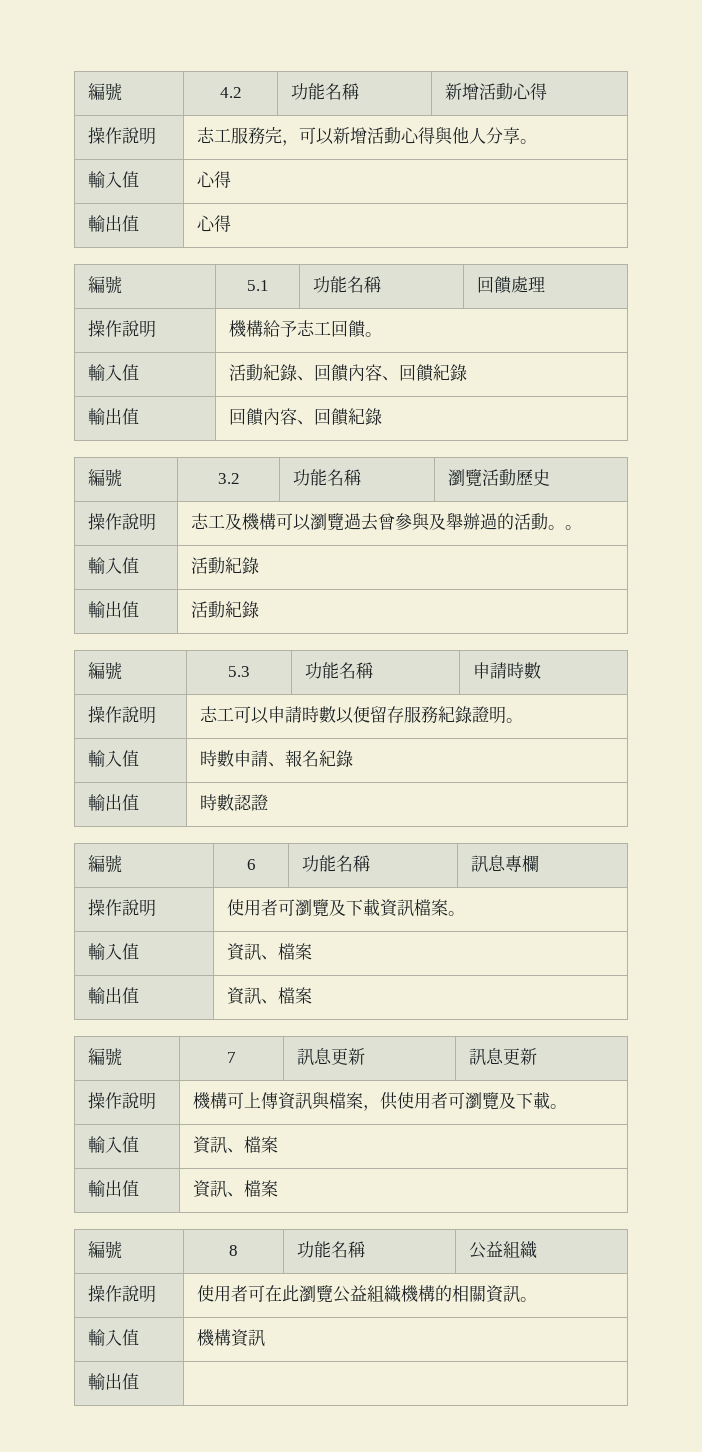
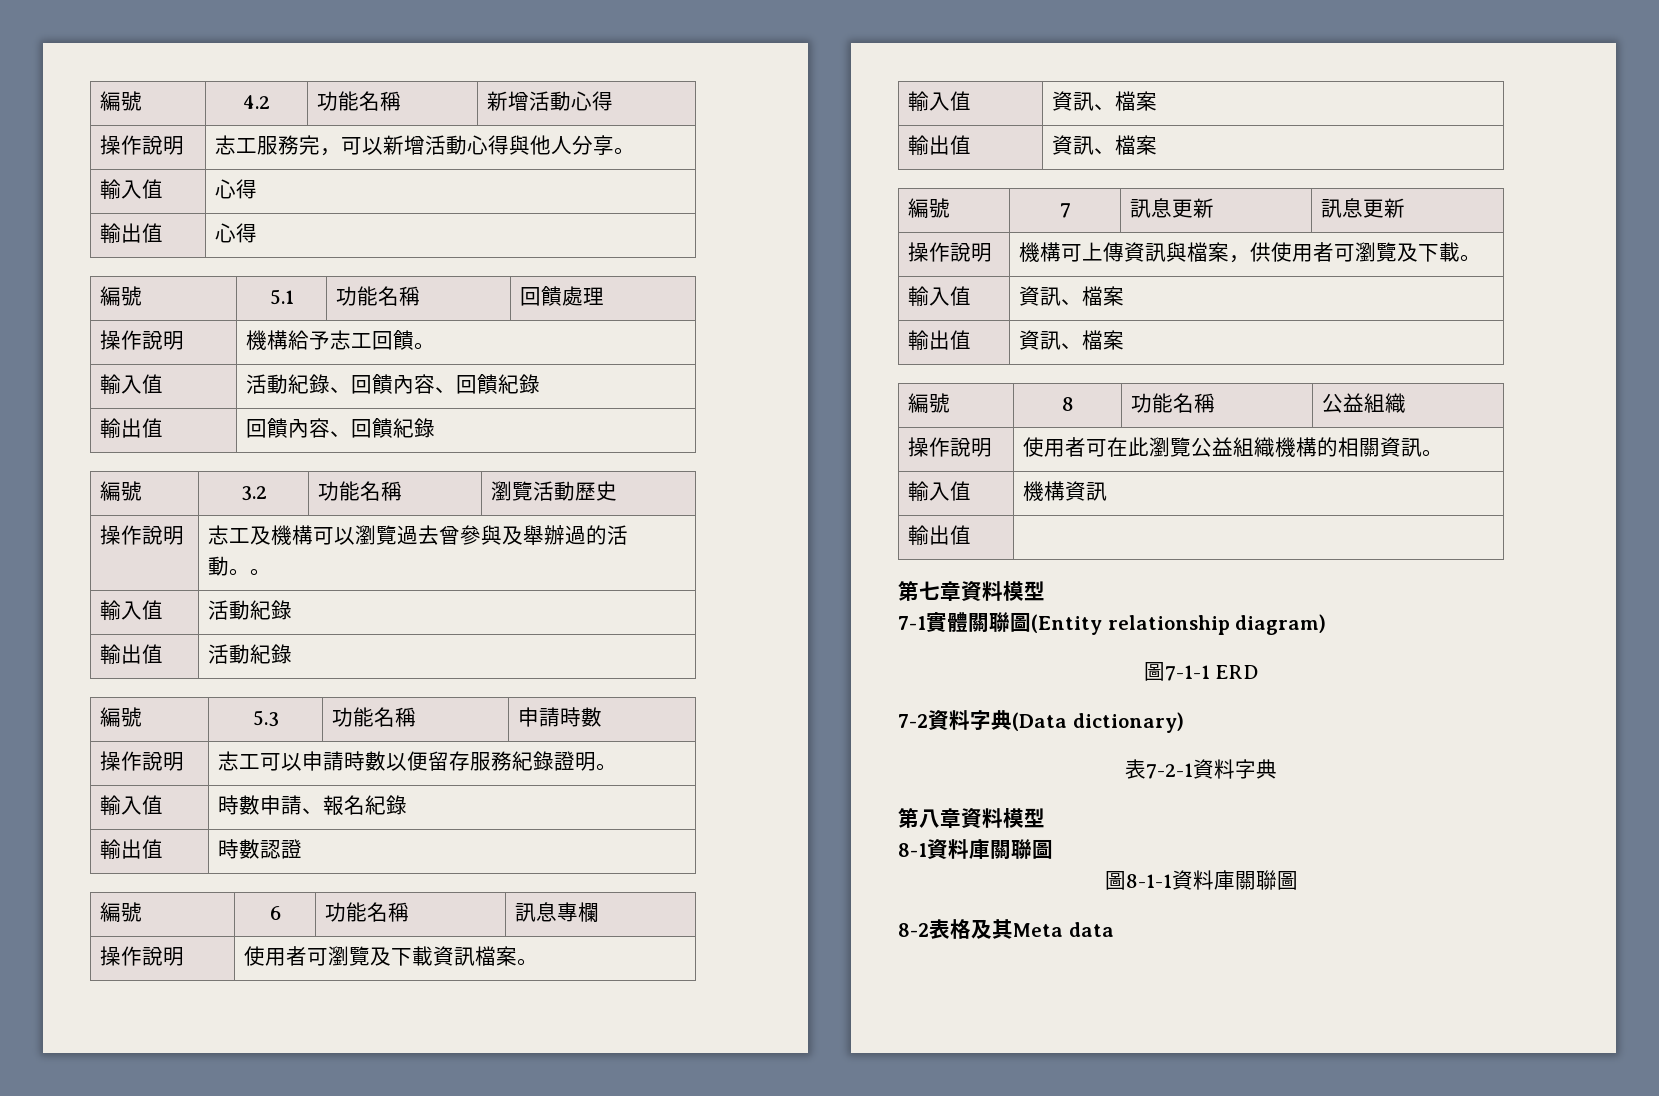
+ 第七章資料模型
+ 7-1實體關聯圖(Entity relationship diagram)
+ 圖7-1-1 ERD
+ 7-2資料字典(Data dictionary)
+ 表7-2-1資料字典
+ 第八章資料模型
+ 8-1資料庫關聯圖
+ 圖8-1-1資料庫關聯圖
+ 8-2表格及其Meta data

